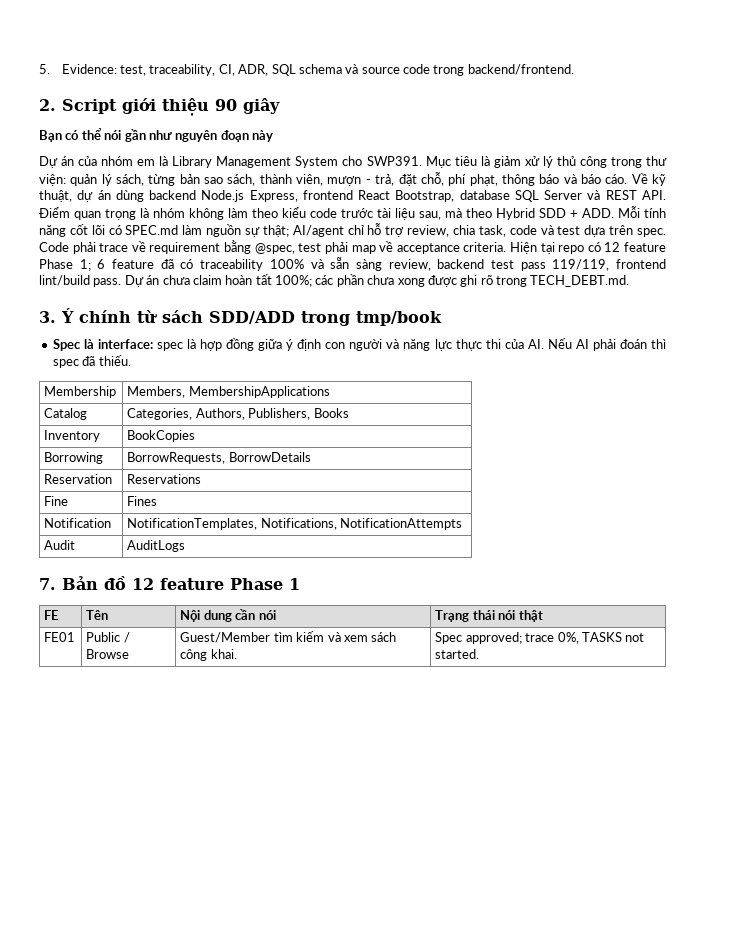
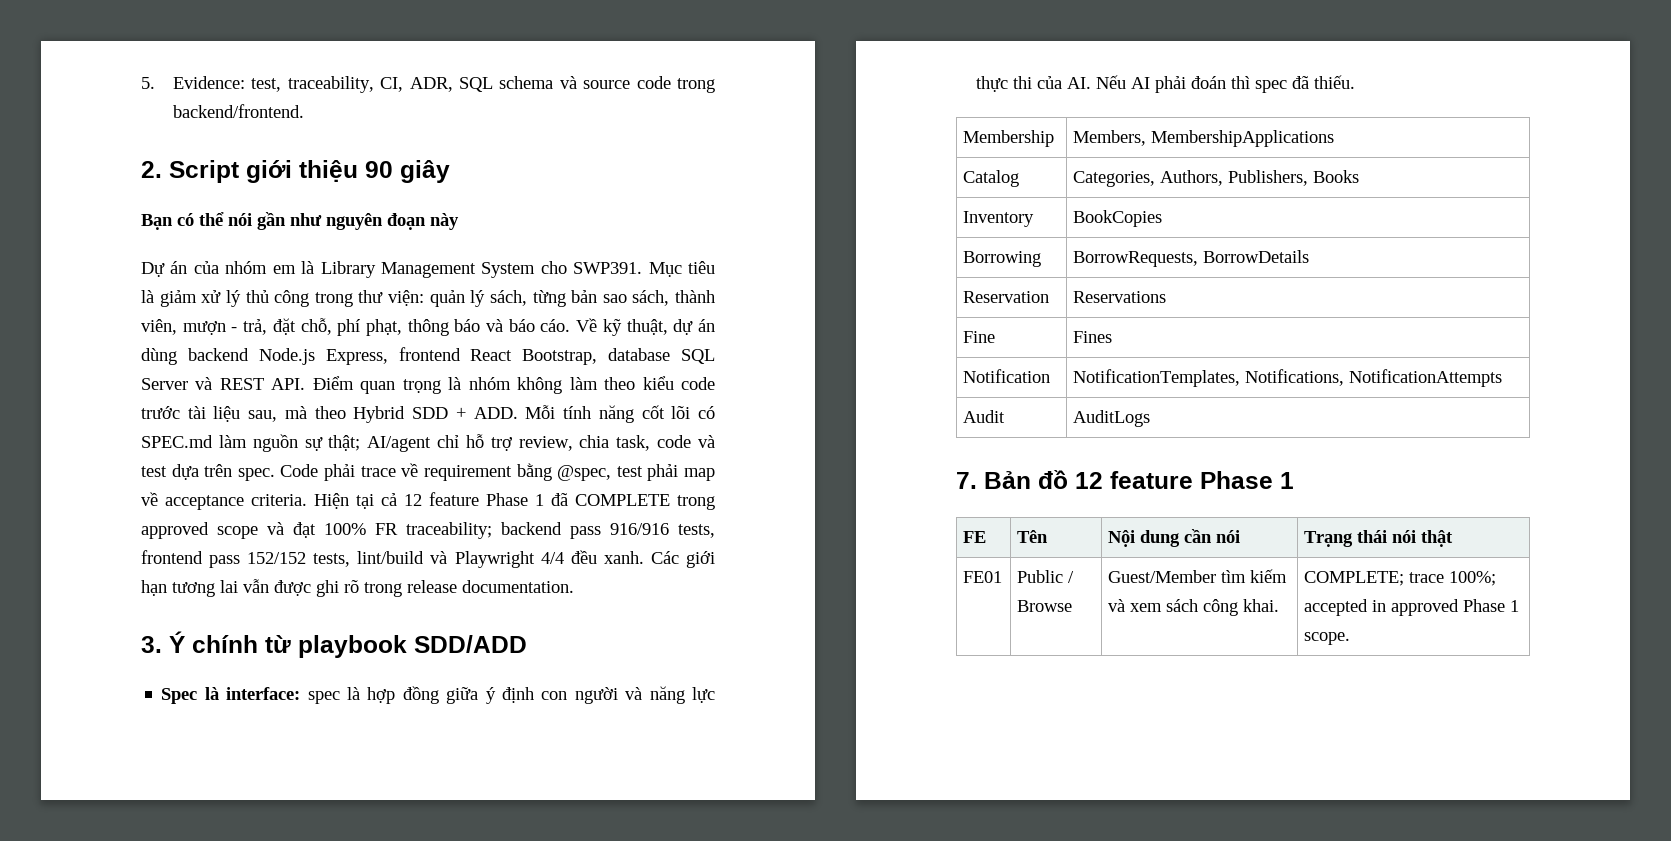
- Hiện tại repo có 12 feature Phase 1; 6 feature đã có traceability 100% và sẵn sàng review, backend test pass 119/119, frontend lint/build pass. Dự án chưa claim hoàn tất 100%; các phần chưa xong được ghi rõ trong TECH_DEBT.md.
+ Hiện tại cả 12 feature Phase 1 đã COMPLETE trong approved scope và đạt 100% FR traceability; backend pass 916/916 tests, frontend pass 152/152 tests, lint/build và Playwright 4/4 đều xanh. Các giới hạn tương lai vẫn được ghi rõ trong release documentation.
- 3. Ý chính từ sách SDD/ADD trong tmp/book
+ 3. Ý chính từ playbook SDD/ADD
- FE01 | Public / Browse | Guest/Member tìm kiếm và xem sách công khai. | Spec approved; trace 0%, TASKS not started.
+ FE01 | Public / Browse | Guest/Member tìm kiếm và xem sách công khai. | COMPLETE; trace 100%; accepted in approved Phase 1 scope.

